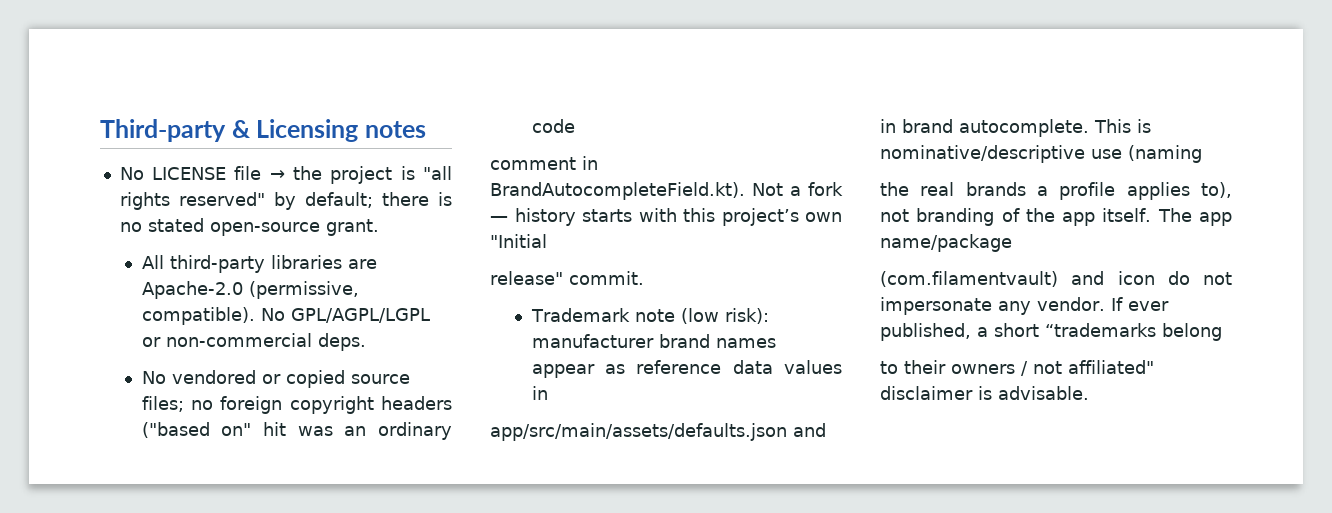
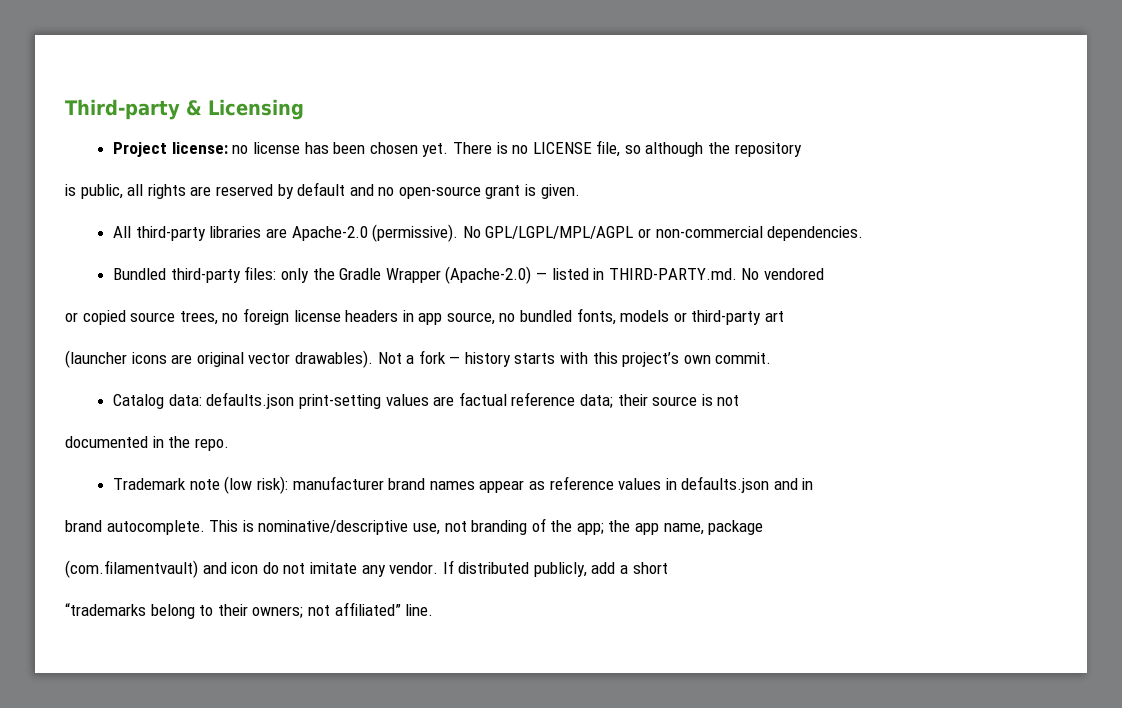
- Third-party & Licensing notes
- No LICENSE file → the project is "all rights reserved" by default; there is no stated open-source grant.
+ Third-party & Licensing
+ Project license: no license has been chosen yet. There is no LICENSE file, so although the repository
+ is public, all rights are reserved by default and no open-source grant is given.
- All third-party libraries are Apache-2.0 (permissive, compatible). No GPL/AGPL/LGPL or non-commercial deps.
- No vendored or copied source files; no foreign copyright headers ("based on" hit was an ordinary code
- comment in BrandAutocompleteField.kt). Not a fork — history starts with this project’s own "Initial
- release" commit.
+ All third-party libraries are Apache-2.0 (permissive). No GPL/LGPL/MPL/AGPL or non-commercial dependencies.
+ Bundled third-party files: only the Gradle Wrapper (Apache-2.0) — listed in THIRD-PARTY.md. No vendored
+ or copied source trees, no foreign license headers in app source, no bundled fonts, models or third-party art
+ (launcher icons are original vector drawables). Not a fork — history starts with this project’s own commit.
+ Catalog data: defaults.json print-setting values are factual reference data; their source is not
+ documented in the repo.
- Trademark note (low risk): manufacturer brand names appear as reference data values in
- app/src/main/assets/defaults.json and in brand autocomplete.
+ Trademark note (low risk): manufacturer brand names appear as reference values in defaults.json and in
+ brand autocomplete.
- This is nominative/descriptive use (naming
- the real brands a profile applies to), not branding of the app itself. The app name/package
+ This is nominative/descriptive use, not branding of the app; the app name, package
- (com.filamentvault) and icon do not impersonate any vendor.
+ (com.filamentvault) and icon do not imitate any vendor.
- If ever published, a short “trademarks belong
- to their owners / not affiliated" disclaimer is advisable.
+ If distributed publicly, add a short
+ “trademarks belong to their owners; not affiliated” line.

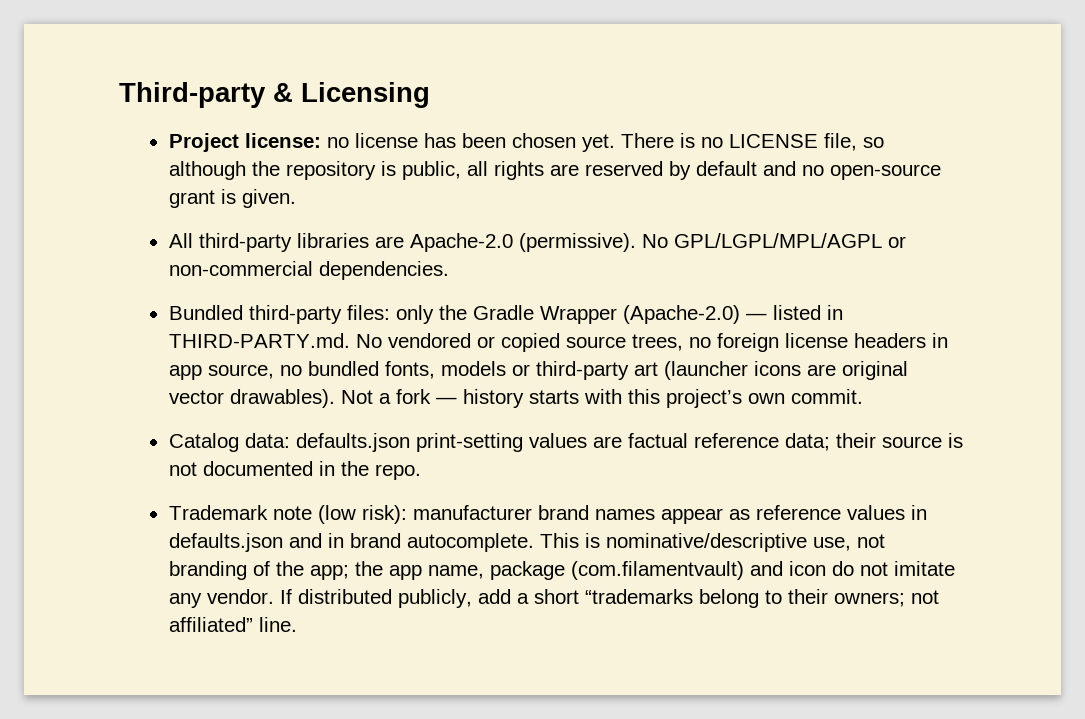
- There is no LICENSE file, so although the repository
- is public, all rights are reserved by default and no open-source grant is given.
+ There is no LICENSE file, so although the repository is public, all rights are reserved by default and no open-source grant is given.
- Bundled third-party files: only the Gradle Wrapper (Apache-2.0) — listed in THIRD-PARTY.md. No vendored
- or copied source trees, no foreign license headers in app source, no bundled fonts, models or third-party art
- (launcher icons are original vector drawables).
+ Bundled third-party files: only the Gradle Wrapper (Apache-2.0) — listed in THIRD-PARTY.md. No vendored or copied source trees, no foreign license headers in app source, no bundled fonts, models or third-party art (launcher icons are original vector drawables).
- Catalog data: defaults.json print-setting values are factual reference data; their source is not
- documented in the repo.
+ Catalog data: defaults.json print-setting values are factual reference data; their source is not documented in the repo.
- Trademark note (low risk): manufacturer brand names appear as reference values in defaults.json and in
- brand autocomplete.
+ Trademark note (low risk): manufacturer brand names appear as reference values in defaults.json and in brand autocomplete.
- This is nominative/descriptive use, not branding of the app; the app name, package
- (com.filamentvault) and icon do not imitate any vendor.
+ This is nominative/descriptive use, not branding of the app; the app name, package (com.filamentvault) and icon do not imitate any vendor.
- If distributed publicly, add a short
- “trademarks belong to their owners; not affiliated” line.
+ If distributed publicly, add a short “trademarks belong to their owners; not affiliated” line.

